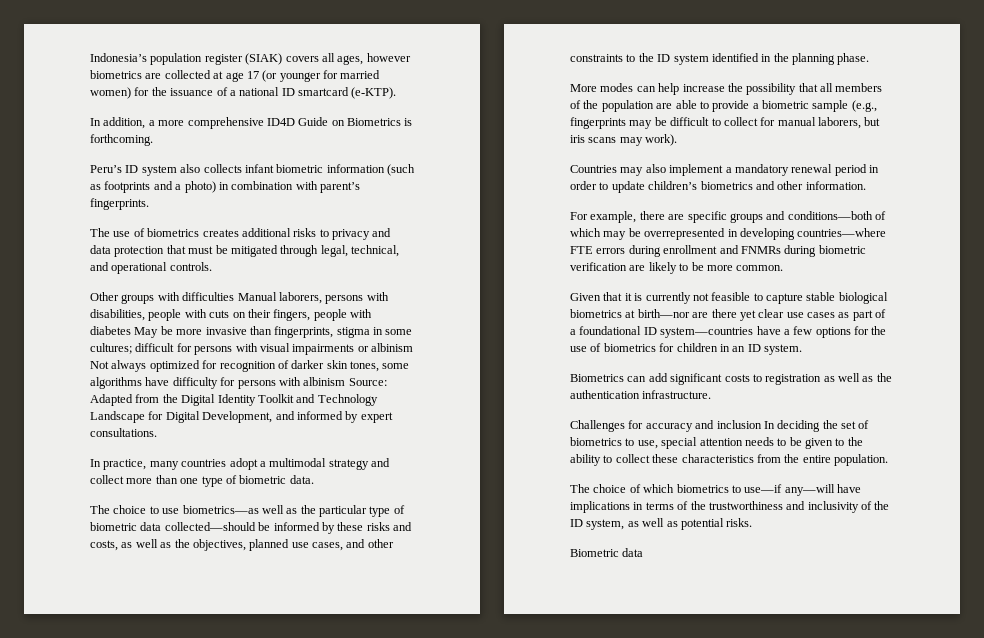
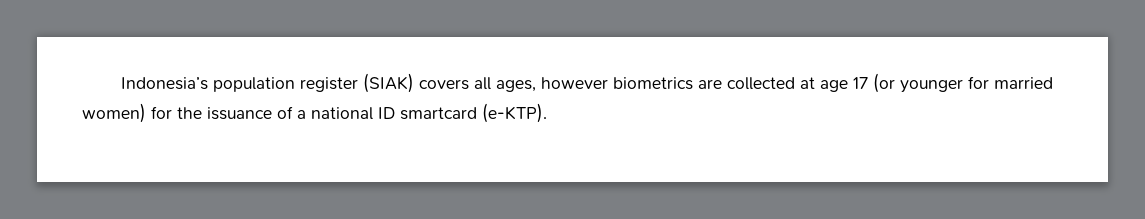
- In addition, a more comprehensive ID4D Guide on Biometrics is forthcoming.
- Peru’s ID system also collects infant biometric information (such as footprints and a photo) in combination with parent’s fingerprints.
- The use of biometrics creates additional risks to privacy and data protection that must be mitigated through legal, technical, and operational controls.
- Other groups with difficulties Manual laborers, persons with disabilities, people with cuts on their fingers, people with diabetes May be more invasive than fingerprints, stigma in some cultures; difficult for persons with visual impairments or albinism Not always optimized for recognition of darker skin tones, some algorithms have difficulty for persons with albinism Source: Adapted from the Digital Identity Toolkit and Technology Landscape for Digital Development, and informed by expert consultations.
- In practice, many countries adopt a multimodal strategy and collect more than one type of biometric data.
- The choice to use biometrics—as well as the particular type of biometric data collected—should be informed by these risks and costs, as well as the objectives, planned use cases, and other constraints to the ID system identified in the planning phase.
- More modes can help increase the possibility that all members of the population are able to provide a biometric sample (e.g., fingerprints may be difficult to collect for manual laborers, but iris scans may work).
- Countries may also implement a mandatory renewal period in order to update children’s biometrics and other information.
- For example, there are specific groups and conditions—both of which may be overrepresented in developing countries—where FTE errors during enrollment and FNMRs during biometric verification are likely to be more common.
- Given that it is currently not feasible to capture stable biological biometrics at birth—nor are there yet clear use cases as part of a foundational ID system—countries have a few options for the use of biometrics for children in an ID system.
- Biometrics can add significant costs to registration as well as the authentication infrastructure.
- Challenges for accuracy and inclusion In deciding the set of biometrics to use, special attention needs to be given to the ability to collect these characteristics from the entire population.
- The choice of which biometrics to use—if any—will have implications in terms of the trustworthiness and inclusivity of the ID system, as well as potential risks.
- Biometric data

